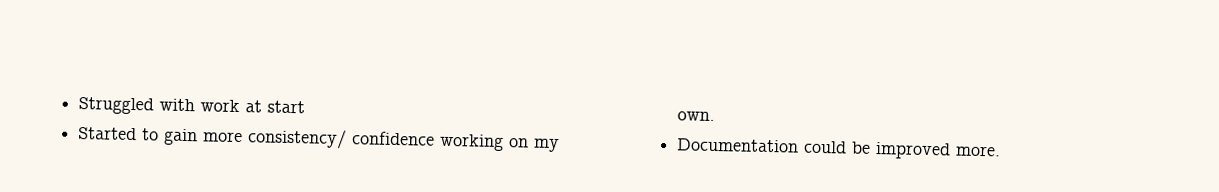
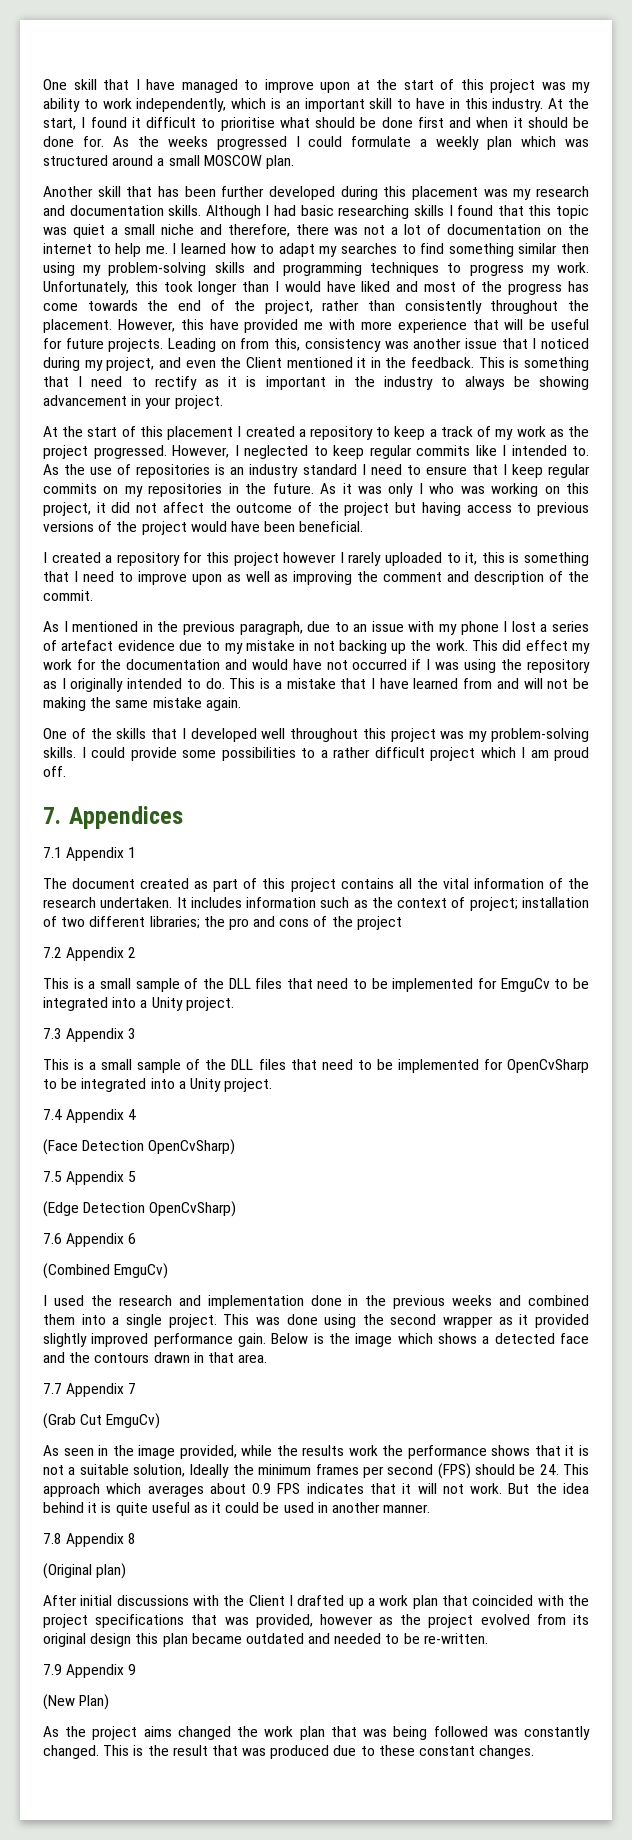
- Struggled with work at start
- Started to gain more consistency/ confidence working on my own.
- Documentation could be improved more.
+ One skill that I have managed to improve upon at the start of this project was my ability to work independently, which is an important skill to have in this industry. At the start, I found it difficult to prioritise what should be done first and when it should be done for. As the weeks progressed I could formulate a weekly plan which was structured around a small MOSCOW plan.
+ Another skill that has been further developed during this placement was my research and documentation skills. Although I had basic researching skills I found that this topic was quiet a small niche and therefore, there was not a lot of documentation on the internet to help me. I learned how to adapt my searches to find something similar then using my problem-solving skills and programming techniques to progress my work. Unfortunately, this took longer than I would have liked and most of the progress has come towards the end of the project, rather than consistently throughout the placement. However, this have provided me with more experience that will be useful for future projects. Leading on from this, consistency was another issue that I noticed during my project, and even the Client mentioned it in the feedback. This is something that I need to rectify as it is important in the industry to always be showing advancement in your project.
+ At the start of this placement I created a repository to keep a track of my work as the project progressed. However, I neglected to keep regular commits like I intended to. As the use of repositories is an industry standard I need to ensure that I keep regular commits on my repositories in the future. As it was only I who was working on this project, it did not affect the outcome of the project but having access to previous versions of the project would have been beneficial.
+ I created a repository for this project however I rarely uploaded to it, this is something that I need to improve upon as well as improving the comment and description of the commit.
+ As I mentioned in the previous paragraph, due to an issue with my phone I lost a series of artefact evidence due to my mistake in not backing up the work. This did effect my work for the documentation and would have not occurred if I was using the repository as I originally intended to do. This is a mistake that I have learned from and will not be making the same mistake again.
+ One of the skills that I developed well throughout this project was my problem-solving skills. I could provide some possibilities to a rather difficult project which I am proud off.
+ 7. Appendices
+ 7.1 Appendix 1
+ The document created as part of this project contains all the vital information of the research undertaken. It includes information such as the context of project; installation of two different libraries; the pro and cons of the project
+ 7.2 Appendix 2
+ This is a small sample of the DLL files that need to be implemented for EmguCv to be integrated into a Unity project.
+ 7.3 Appendix 3
+ This is a small sample of the DLL files that need to be implemented for OpenCvSharp to be integrated into a Unity project.
+ 7.4 Appendix 4
+ (Face Detection OpenCvSharp)
+ 7.5 Appendix 5
+ (Edge Detection OpenCvSharp)
+ 7.6 Appendix 6
+ (Combined EmguCv)
+ I used the research and implementation done in the previous weeks and combined them into a single project. This was done using the second wrapper as it provided slightly improved performance gain. Below is the image which shows a detected face and the contours drawn in that area.
+ 7.7 Appendix 7
+ (Grab Cut EmguCv)
+ As seen in the image provided, while the results work the performance shows that it is not a suitable solution, Ideally the minimum frames per second (FPS) should be 24. This approach which averages about 0.9 FPS indicates that it will not work. But the idea behind it is quite useful as it could be used in another manner.
+ 7.8 Appendix 8
+ (Original plan)
+ After initial discussions with the Client I drafted up a work plan that coincided with the project specifications that was provided, however as the project evolved from its original design this plan became outdated and needed to be re-written.
+ 7.9 Appendix 9
+ (New Plan)
+ As the project aims changed the work plan that was being followed was constantly changed. This is the result that was produced due to these constant changes.

